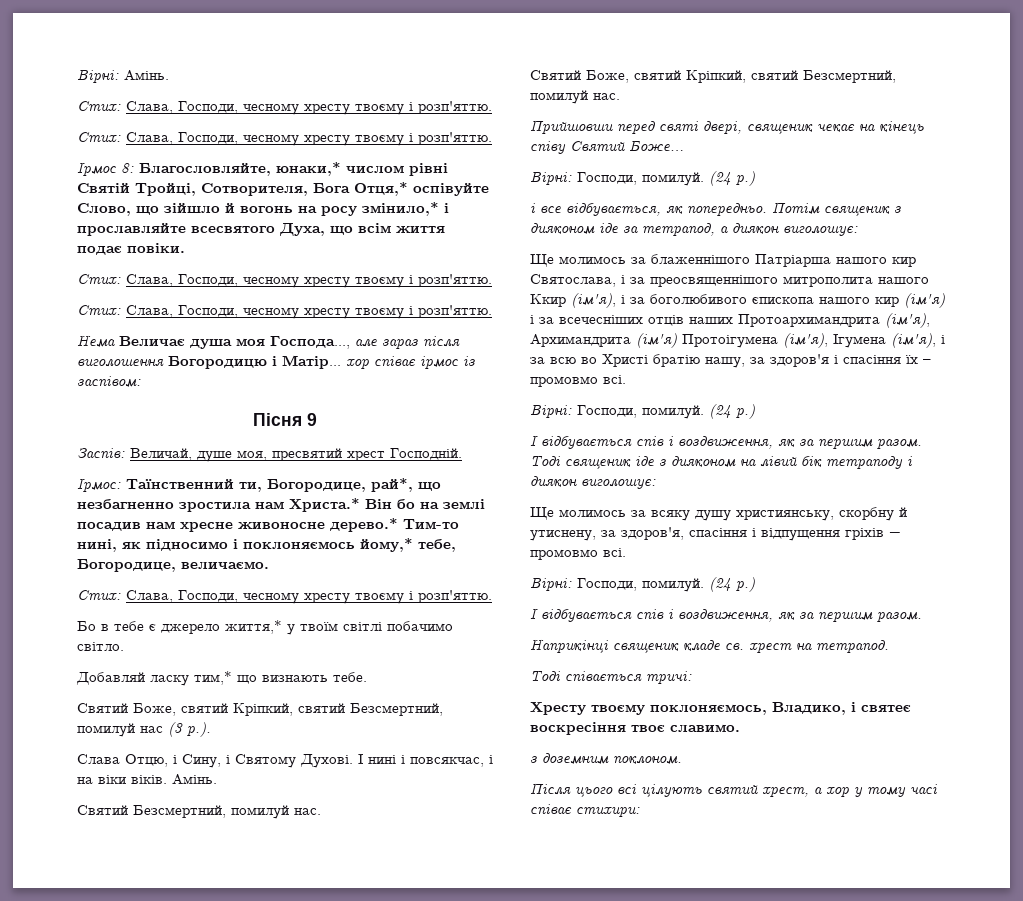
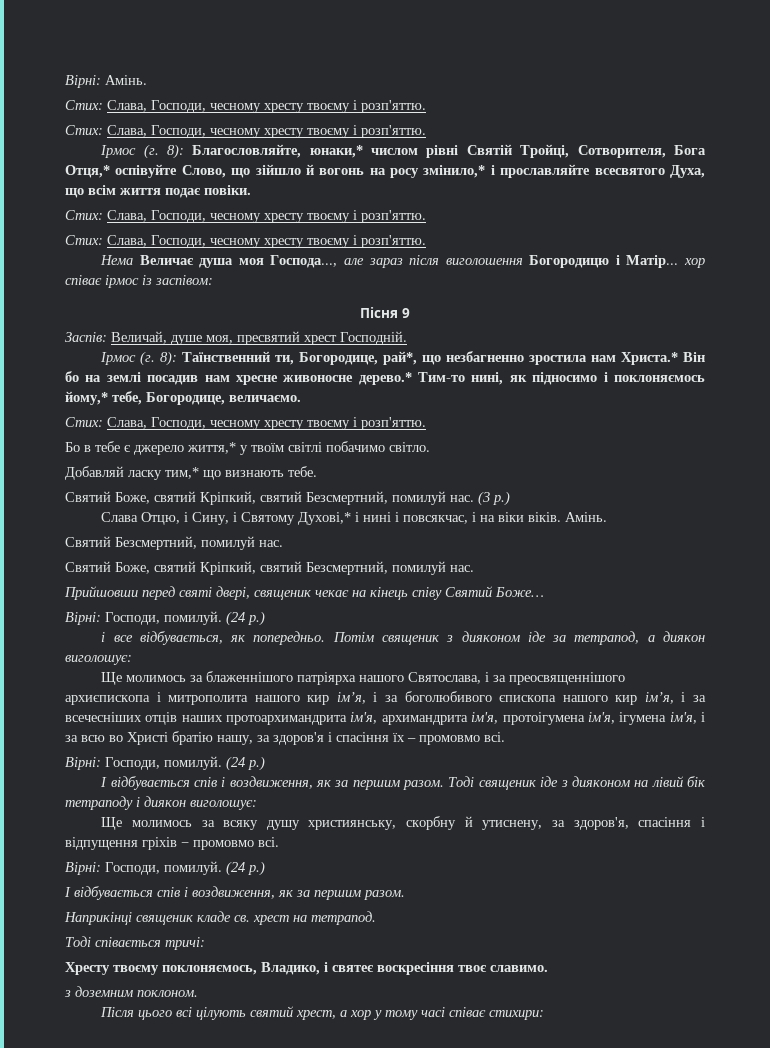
- Ірмос 8: Благословляйте, юнаки,* числом рівні Святій Тройці, Сотворителя, Бога Отця,* оспівуйте Слово, що зійшло й вогонь на росу змінило,* і прославляйте всесвятого Духа, що всім життя подає повіки.
+ Ірмос (г. 8): Благословляйте, юнаки,* числом рівні Святій Тройці, Сотворителя, Бога Отця,* оспівуйте Слово, що зійшло й вогонь на росу змінило,* і прославляйте всесвятого Духа, що всім життя подає повіки.
- Ірмос: Таїнственний ти, Богородице, рай*, що незбагненно зростила нам Христа.* Він бо на землі посадив нам хресне живоносне дерево.* Тим-то нині, як підносимо і поклоняємось йому,* тебе, Богородице, величаємо.
+ Ірмос (г. 8): Таїнственний ти, Богородице, рай*, що незбагненно зростила нам Христа.* Він бо на землі посадив нам хресне живоносне дерево.* Тим-то нині, як підносимо і поклоняємось йому,* тебе, Богородице, величаємо.
- Святий Боже, святий Кріпкий, святий Безсмертний, помилуй нас (3 р.).
+ Святий Боже, святий Кріпкий, святий Безсмертний, помилуй нас. (3 р.)
- Слава Отцю, і Сину, і Святому Духові. І нині і повсякчас, і на віки віків.
+ Слава Отцю, і Сину, і Святому Духові,* і нині і повсякчас, і на віки віків.
- Ще молимось за блаженнішого Патріарша нашого кир Святослава, і за преосвященнішого митрополита нашого Ккир (ім'я), і за боголюбивого єпископа нашого кир (ім'я) і за всечесніших отців наших Протоархимандрита (ім'я), Архимандрита (ім'я) Протоігумена (ім'я), Ігумена (ім'я), і за всю во Христі братію нашу, за здоров'я і спасіння їх – промовмо всі.
+ Ще молимось за блаженнішого патріярха нашого Святослава, і за преосвященнішого архиєпископа і митрополита нашого кир ім’я, і за боголюбивого єпископа нашого кир ім’я, і за всечесніших отців наших протоархимандрита ім'я, архимандрита ім'я, протоігумена ім'я, ігумена ім'я, і за всю во Христі братію нашу, за здоров'я і спасіння їх – промовмо всі.

